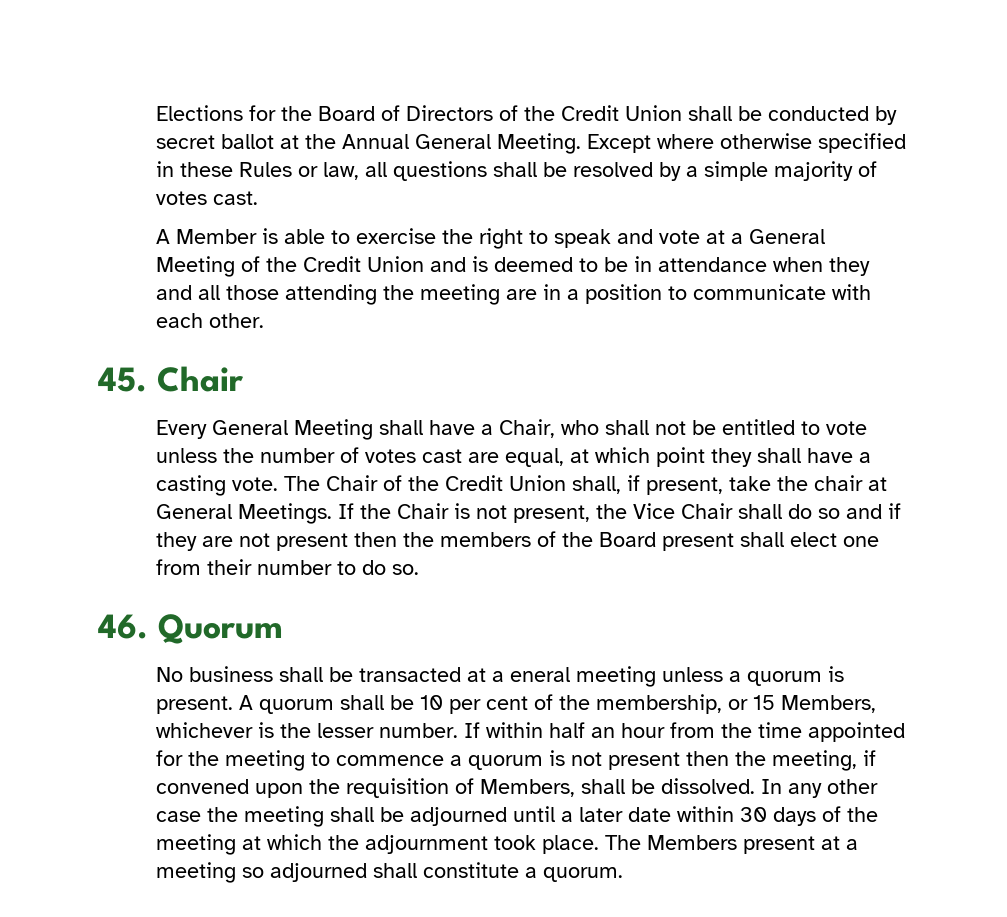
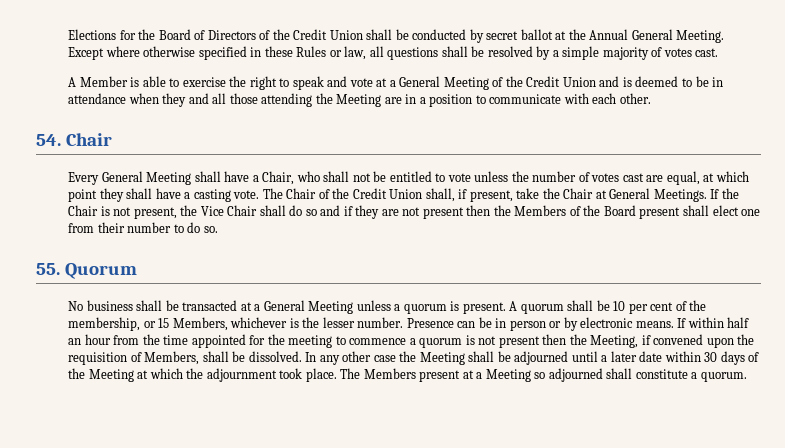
- A Member is able to exercise the right to speak and vote at a General Meeting of the Credit Union and is deemed to be in attendance when they and all those attending the meeting are in a position to communicate with each other.
+ A Member is able to exercise the right to speak and vote at a General Meeting of the Credit Union and is deemed to be in attendance when they and all those attending the Meeting are in a position to communicate with each other.
- 45. Chair
+ 54. Chair
- The Chair of the Credit Union shall, if present, take the chair at General Meetings.
+ The Chair of the Credit Union shall, if present, take the Chair at General Meetings.
- If the Chair is not present, the Vice Chair shall do so and if they are not present then the members of the Board present shall elect one from their number to do so.
+ If the Chair is not present, the Vice Chair shall do so and if they are not present then the Members of the Board present shall elect one from their number to do so.
- 46. Quorum
+ 55. Quorum
- No business shall be transacted at a eneral meeting unless a quorum is present.
+ No business shall be transacted at a General Meeting unless a quorum is present.
+ Presence can be in person or by electronic means.
- If within half an hour from the time appointed for the meeting to commence a quorum is not present then the meeting, if convened upon the requisition of Members, shall be dissolved.
+ If within half an hour from the time appointed for the meeting to commence a quorum is not present then the Meeting, if convened upon the requisition of Members, shall be dissolved.
- In any other case the meeting shall be adjourned until a later date within 30 days of the meeting at which the adjournment took place.
+ In any other case the Meeting shall be adjourned until a later date within 30 days of the Meeting at which the adjournment took place.
- The Members present at a meeting so adjourned shall constitute a quorum.
+ The Members present at a Meeting so adjourned shall constitute a quorum.

